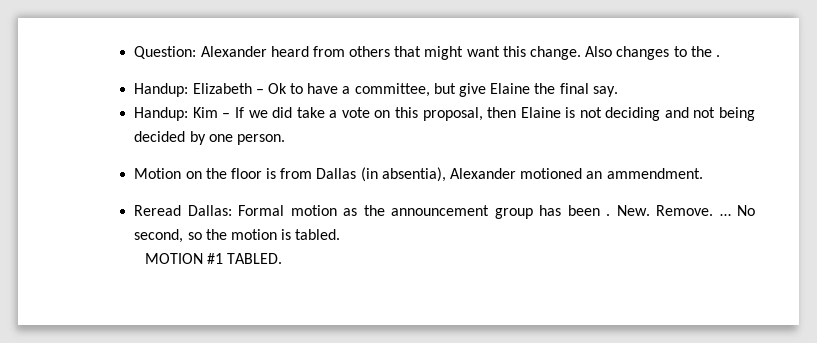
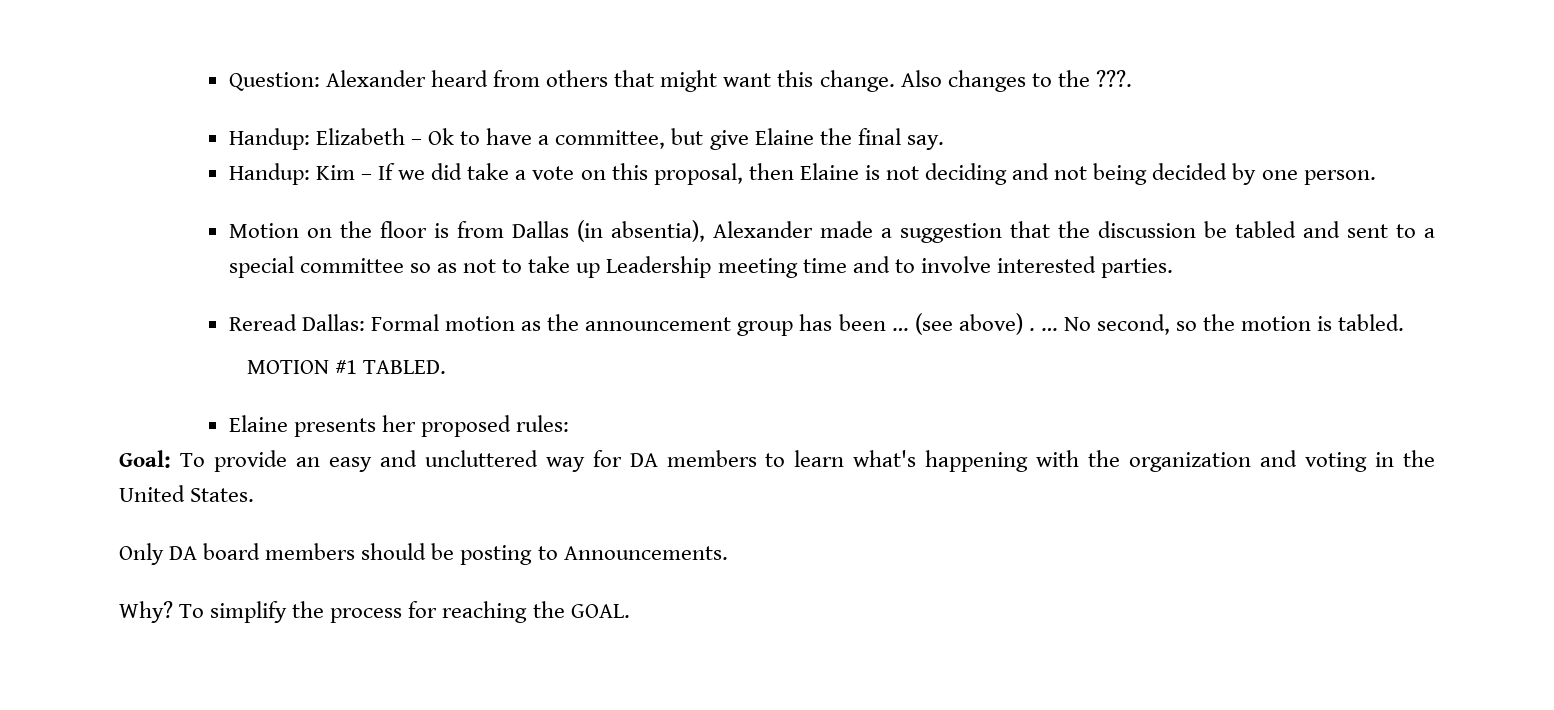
- Also changes to the .
+ Also changes to the ???.
- Motion on the floor is from Dallas (in absentia), Alexander motioned an ammendment.
+ Motion on the floor is from Dallas (in absentia), Alexander made a suggestion that the discussion be tabled and sent to a special committee so as not to take up Leadership meeting time and to involve interested parties.
- Reread Dallas: Formal motion as the announcement group has been . New. Remove.
+ Reread Dallas: Formal motion as the announcement group has been … (see above) .
+ Elaine presents her proposed rules:
+ Goal: To provide an easy and uncluttered way for DA members to learn what's happening with the organization and voting in the United States.
+ Only DA board members should be posting to Announcements.
+ Why? To simplify the process for reaching the GOAL.

